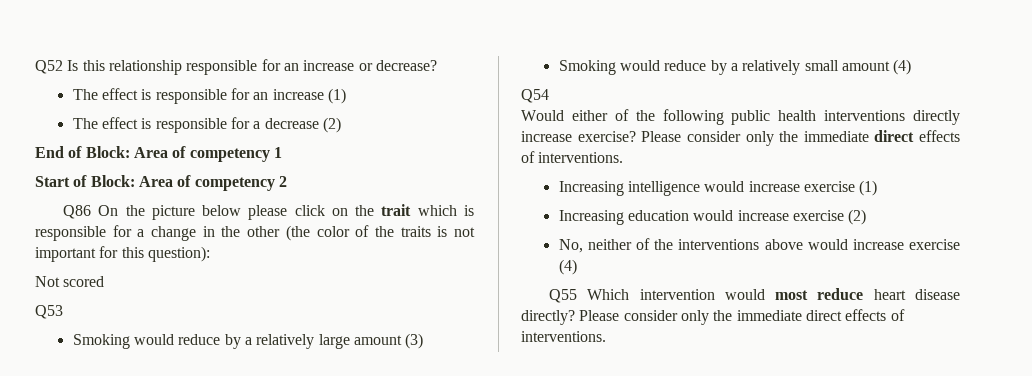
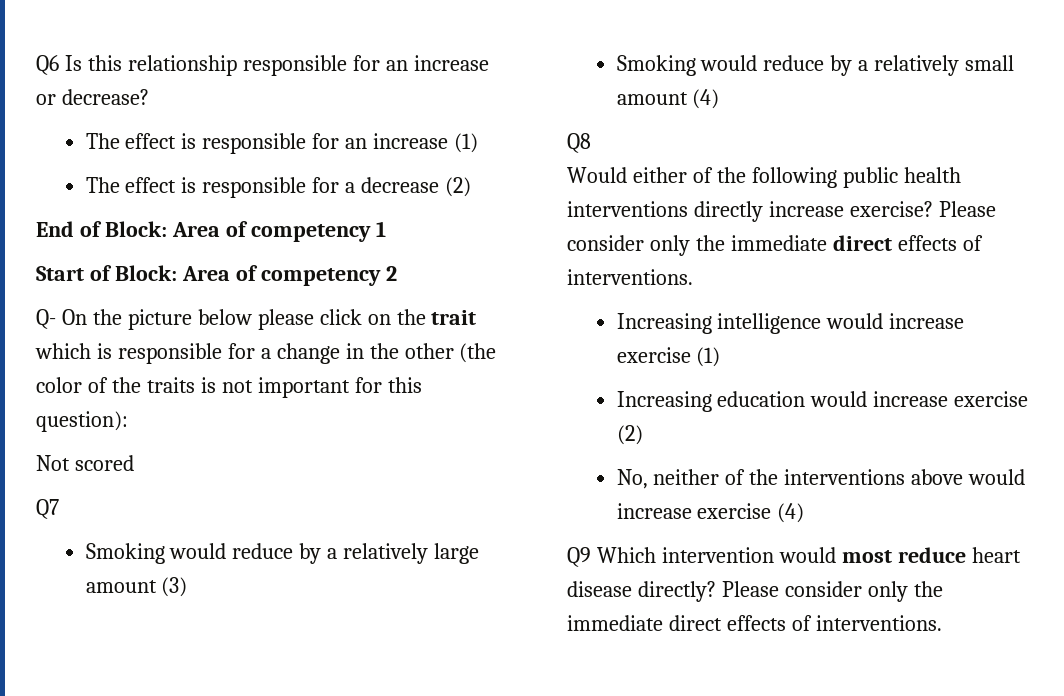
- Q52 Is this relationship responsible for an increase or decrease?
+ Q6 Is this relationship responsible for an increase or decrease?
- Q86 On the picture below please click on the trait which is responsible for a change in the other (the color of the traits is not important for this question):
+ Q- On the picture below please click on the trait which is responsible for a change in the other (the color of the traits is not important for this question):
- Q53
+ Q7
- Q54
+ Q8
- Q55 Which intervention would most reduce heart disease directly?
+ Q9 Which intervention would most reduce heart disease directly?

